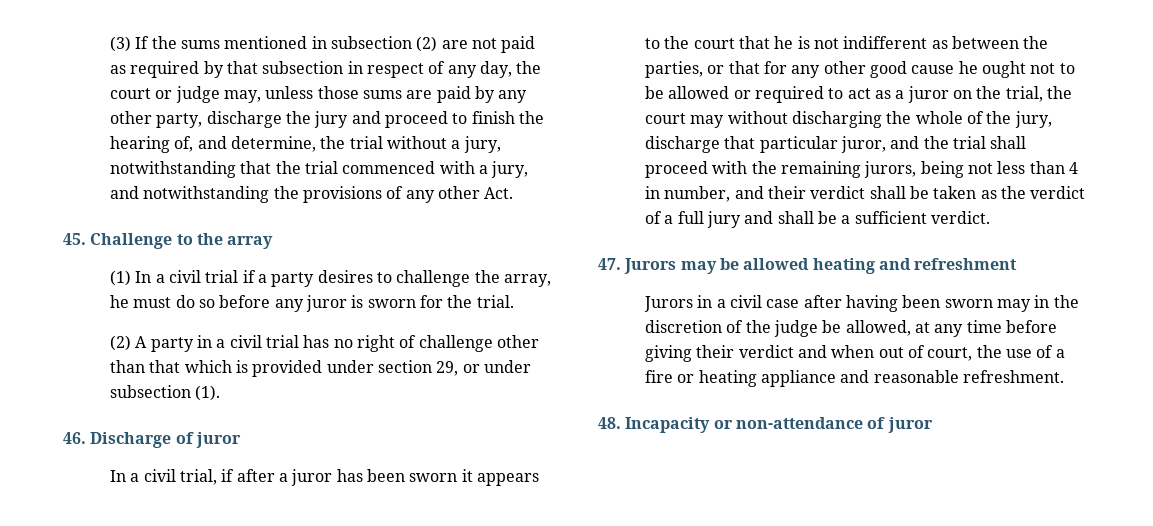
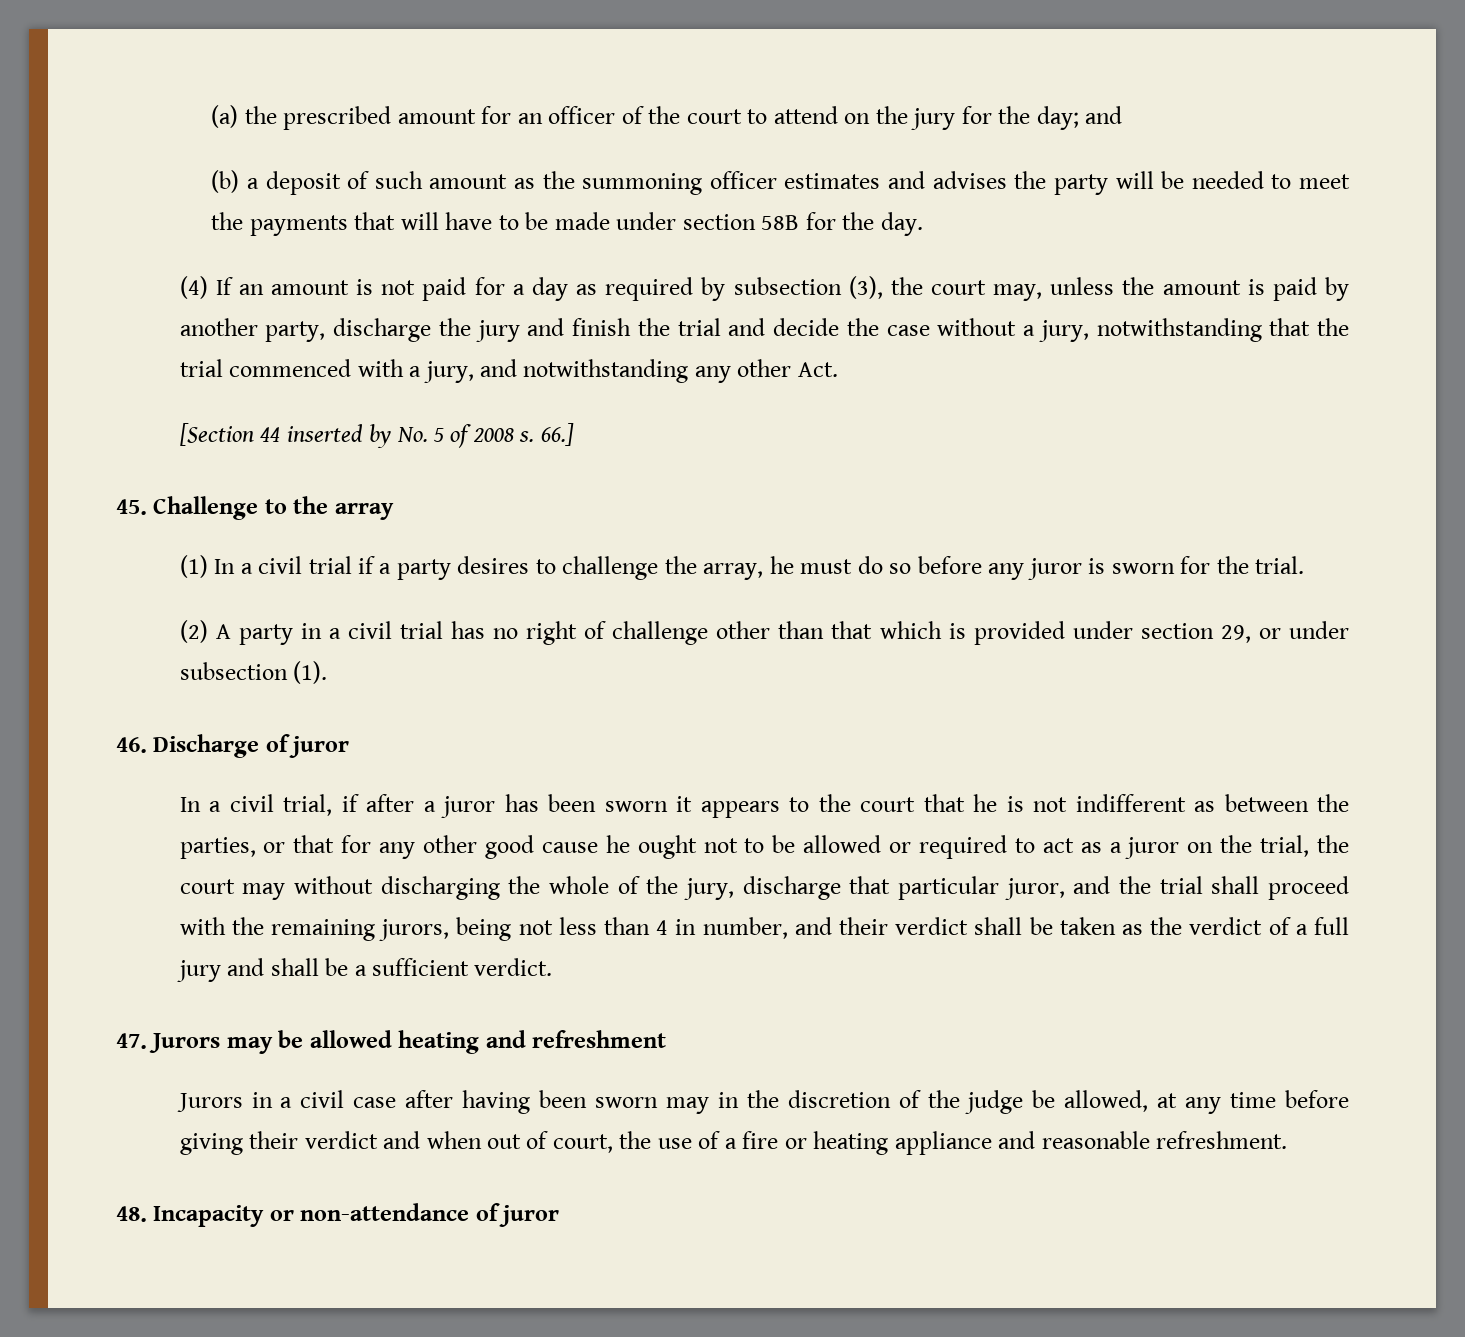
- (3) If the sums mentioned in subsection (2) are not paid as required by that subsection in respect of any day, the court or judge may, unless those sums are paid by any other party, discharge the jury and proceed to finish the hearing of, and determine, the trial without a jury, notwithstanding that the trial commenced with a jury, and notwithstanding the provisions of any other Act.
+ (a) the prescribed amount for an officer of the court to attend on the jury for the day; and
+ (b) a deposit of such amount as the summoning officer estimates and advises the party will be needed to meet the payments that will have to be made under section 58B for the day.
+ (4) If an amount is not paid for a day as required by subsection (3), the court may, unless the amount is paid by another party, discharge the jury and finish the trial and decide the case without a jury, notwithstanding that the trial commenced with a jury, and notwithstanding any other Act.
+ [Section 44 inserted by No. 5 of 2008 s. 66.]

